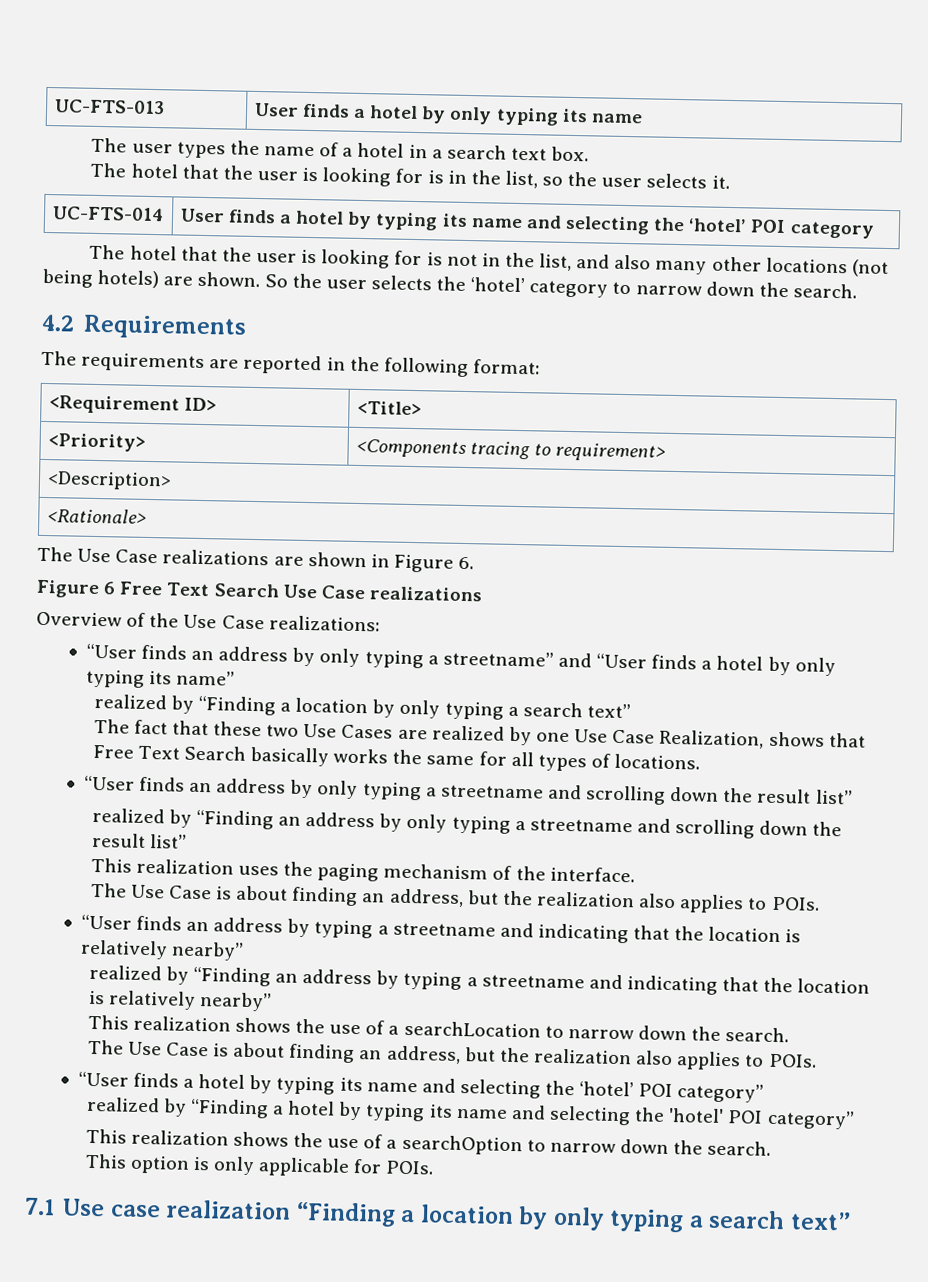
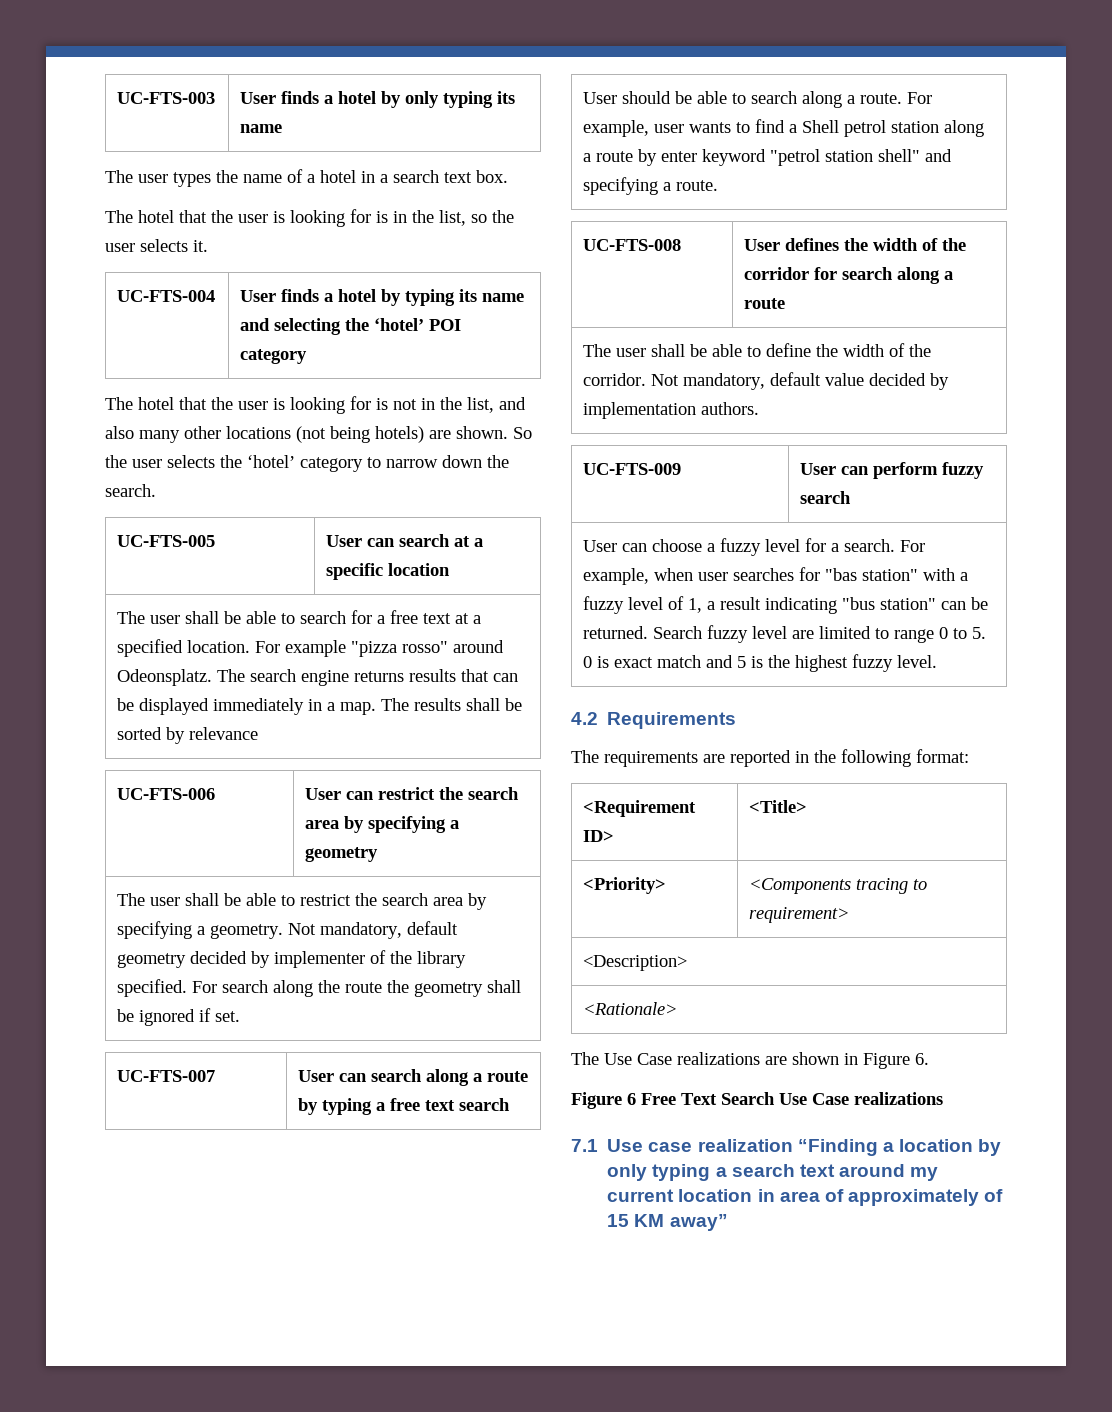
- UC-FTS-013 | User finds a hotel by only typing its name
+ UC-FTS-003 | User finds a hotel by only typing its name
- UC-FTS-014 | User finds a hotel by typing its name and selecting the ‘hotel’ POI category
+ UC-FTS-004 | User finds a hotel by typing its name and selecting the ‘hotel’ POI category
+ UC-FTS-005 | User can search at a specific location
+ The user shall be able to search for a free text at a specified location. For example "pizza rosso" around Odeonsplatz. The search engine returns results that can be displayed immediately in a map. The results shall be sorted by relevance
+ UC-FTS-006 | User can restrict the search area by specifying a geometry
+ The user shall be able to restrict the search area by specifying a geometry. Not mandatory, default geometry decided by implementer of the library specified. For search along the route the geometry shall be ignored if set.
+ UC-FTS-007 | User can search along a route by typing a free text search
+ User should be able to search along a route. For example, user wants to find a Shell petrol station along a route by enter keyword "petrol station shell" and specifying a route.
+ UC-FTS-008 | User defines the width of the corridor for search along a route
+ The user shall be able to define the width of the corridor. Not mandatory, default value decided by implementation authors.
+ UC-FTS-009 | User can perform fuzzy search
+ User can choose a fuzzy level for a search. For example, when user searches for "bas station" with a fuzzy level of 1, a result indicating "bus station" can be returned. Search fuzzy level are limited to range 0 to 5. 0 is exact match and 5 is the highest fuzzy level.
- Overview of the Use Case realizations:
- “User finds an address by only typing a streetname” and “User finds a hotel by only typing its name”
- realized by “Finding a location by only typing a search text”
- The fact that these two Use Cases are realized by one Use Case Realization, shows that Free Text Search basically works the same for all types of locations.
- “User finds an address by only typing a streetname and scrolling down the result list”
- realized by “Finding an address by only typing a streetname and scrolling down the result list”
- This realization uses the paging mechanism of the interface.
- The Use Case is about finding an address, but the realization also applies to POIs.
- “User finds an address by typing a streetname and indicating that the location is relatively nearby”
- realized by “Finding an address by typing a streetname and indicating that the location is relatively nearby”
- This realization shows the use of a searchLocation to narrow down the search.
- The Use Case is about finding an address, but the realization also applies to POIs.
- “User finds a hotel by typing its name and selecting the ‘hotel’ POI category”
- realized by “Finding a hotel by typing its name and selecting the 'hotel' POI category”
- This realization shows the use of a searchOption to narrow down the search.
- This option is only applicable for POIs.
- 7.1 Use case realization “Finding a location by only typing a search text”
+ 7.1 Use case realization “Finding a location by only typing a search text around my current location in area of approximately of 15 KM away”

